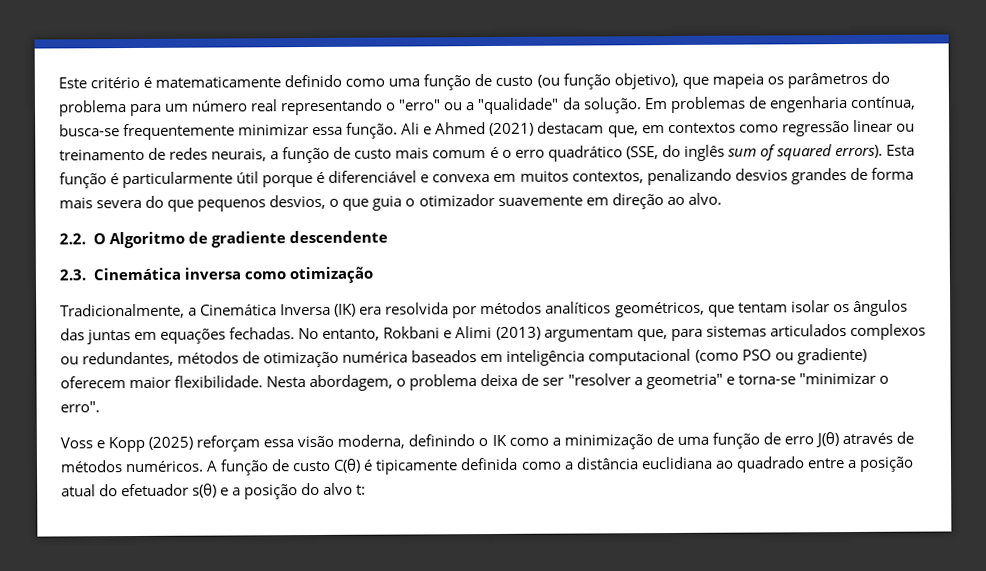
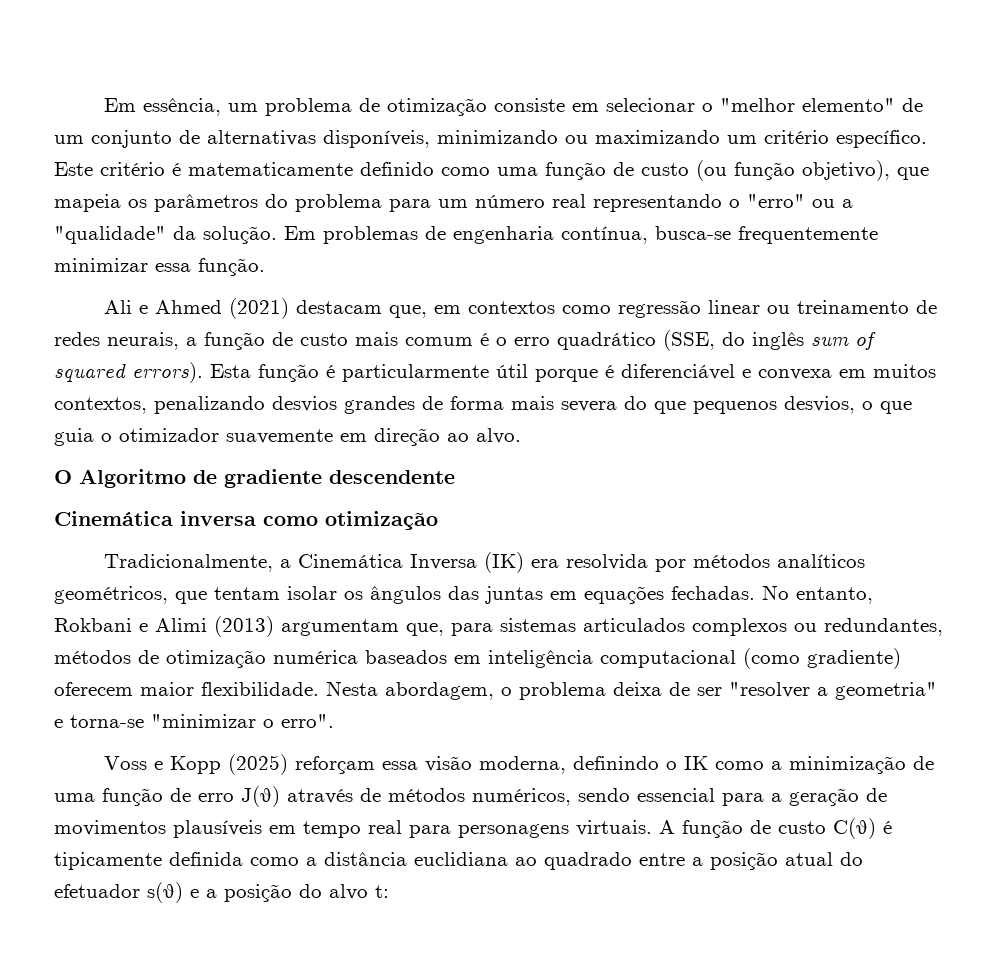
+ Em essência, um problema de otimização consiste em selecionar o "melhor elemento" de um conjunto de alternativas disponíveis, minimizando ou maximizando um critério específico.
- Em problemas de engenharia contínua, busca-se frequentemente minimizar essa função. Ali e Ahmed (2021) destacam que, em contextos como regressão linear ou treinamento de redes neurais, a função de custo mais comum é o erro quadrático (SSE, do inglês sum of squared errors).
+ Em problemas de engenharia contínua, busca-se frequentemente minimizar essa função.
+ Ali e Ahmed (2021) destacam que, em contextos como regressão linear ou treinamento de redes neurais, a função de custo mais comum é o erro quadrático (SSE, do inglês sum of squared errors).
- 2.2. O Algoritmo de gradiente descendente
+ O Algoritmo de gradiente descendente
- 2.3. Cinemática inversa como otimização
+ Cinemática inversa como otimização
- No entanto, Rokbani e Alimi (2013) argumentam que, para sistemas articulados complexos ou redundantes, métodos de otimização numérica baseados em inteligência computacional (como PSO ou gradiente) oferecem maior flexibilidade.
+ No entanto, Rokbani e Alimi (2013) argumentam que, para sistemas articulados complexos ou redundantes, métodos de otimização numérica baseados em inteligência computacional (como gradiente) oferecem maior flexibilidade.
- Voss e Kopp (2025) reforçam essa visão moderna, definindo o IK como a minimização de uma função de erro J(θ) através de métodos numéricos.
+ Voss e Kopp (2025) reforçam essa visão moderna, definindo o IK como a minimização de uma função de erro J(θ) através de métodos numéricos, sendo essencial para a geração de movimentos plausíveis em tempo real para personagens virtuais.

